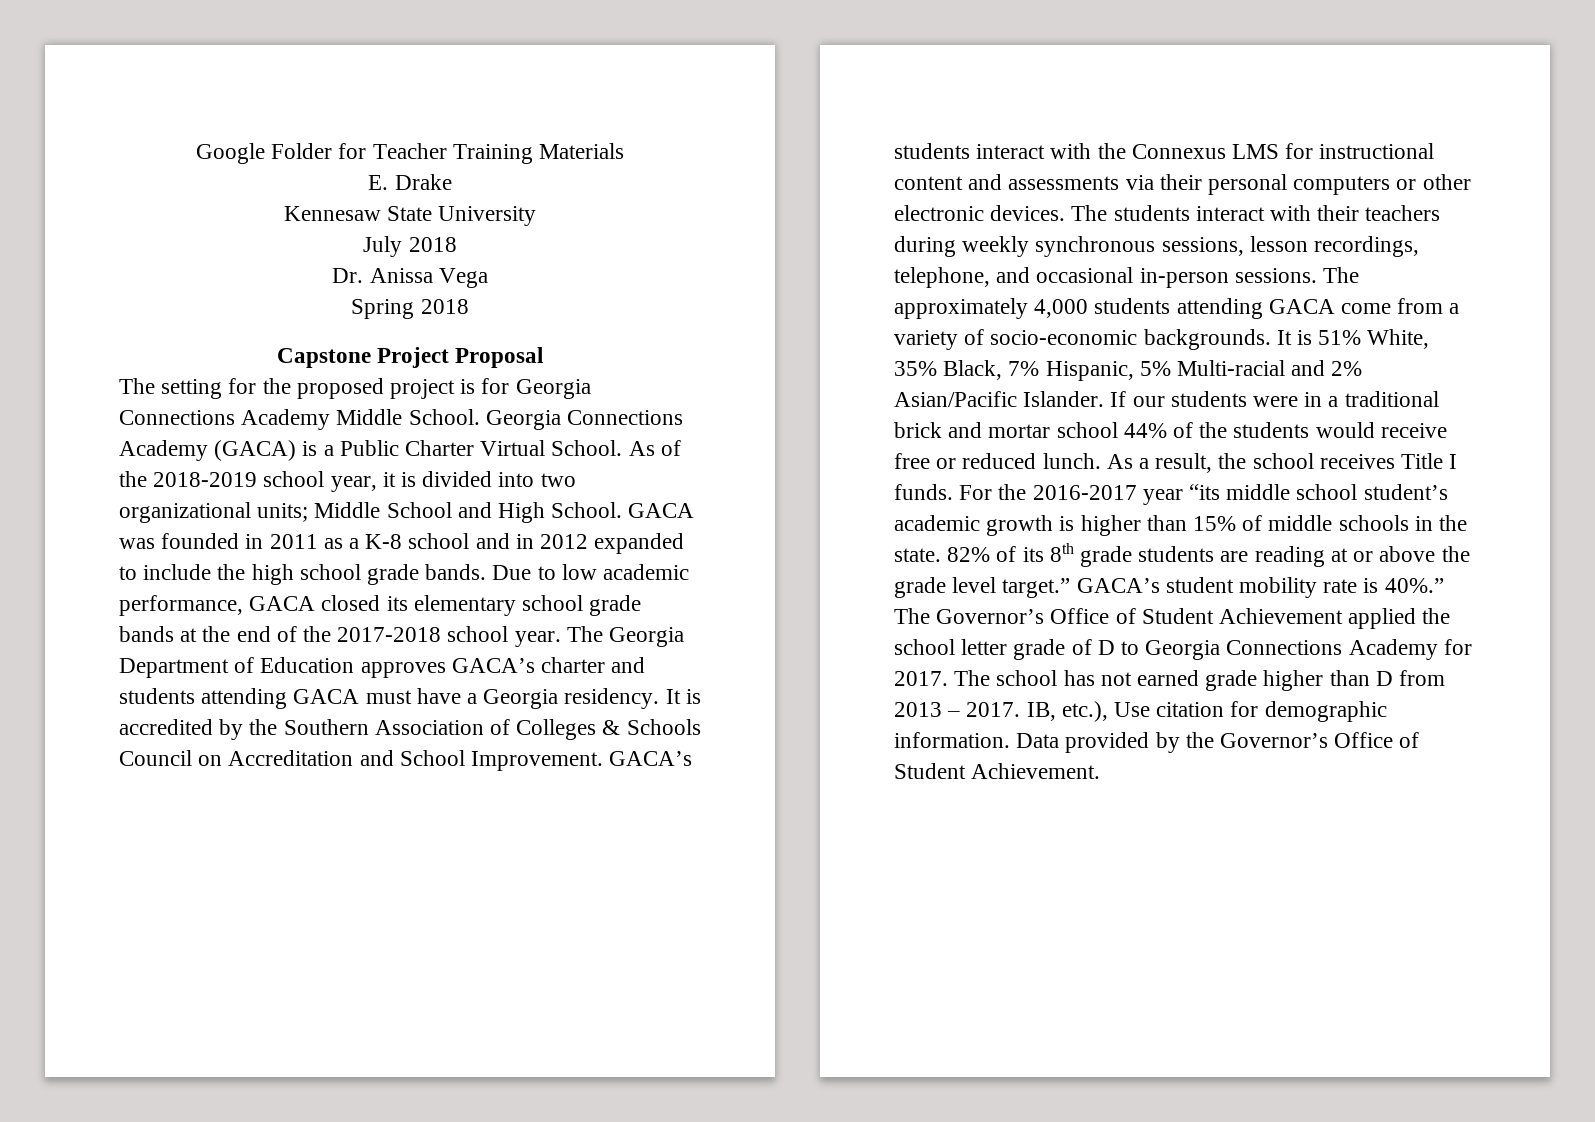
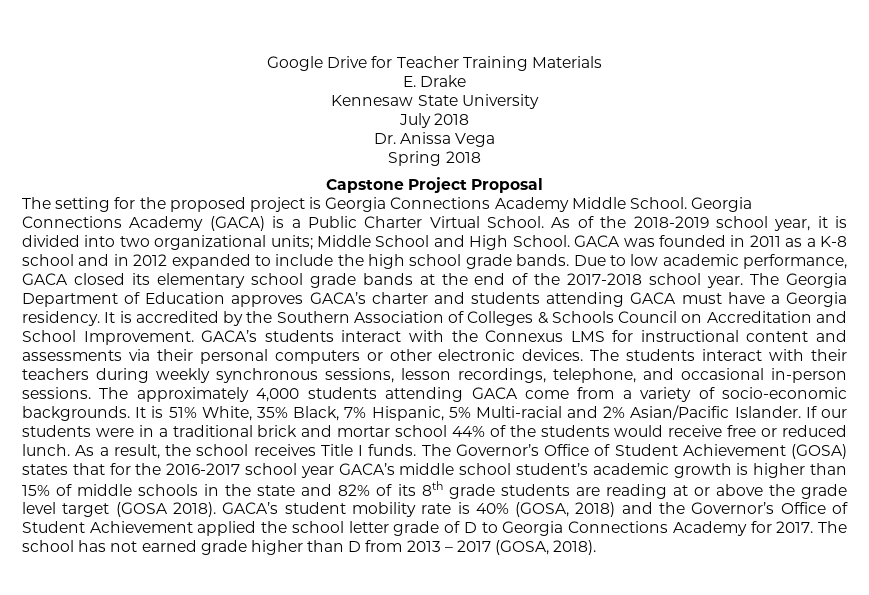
- Google Folder for Teacher Training Materials
+ Google Drive for Teacher Training Materials
- The setting for the proposed project is for Georgia Connections Academy Middle School.
+ The setting for the proposed project is Georgia Connections Academy Middle School.
- For the 2016-2017 year “its middle school student’s academic growth is higher than 15% of middle schools in the state. 82% of its 8th grade students are reading at or above the grade level target.”
+ The Governor’s Office of Student Achievement (GOSA) states that for the 2016-2017 school year GACA’s middle school student’s academic growth is higher than 15% of middle schools in the state and 82% of its 8th grade students are reading at or above the grade level target (GOSA 2018).
- GACA’s student mobility rate is 40%.” The Governor’s Office of Student Achievement applied the school letter grade of D to Georgia Connections Academy for 2017.
+ GACA’s student mobility rate is 40% (GOSA, 2018) and the Governor’s Office of Student Achievement applied the school letter grade of D to Georgia Connections Academy for 2017.
- The school has not earned grade higher than D from 2013 – 2017. IB, etc.), Use citation for demographic information. Data provided by the Governor’s Office of Student Achievement.
+ The school has not earned grade higher than D from 2013 – 2017 (GOSA, 2018).

